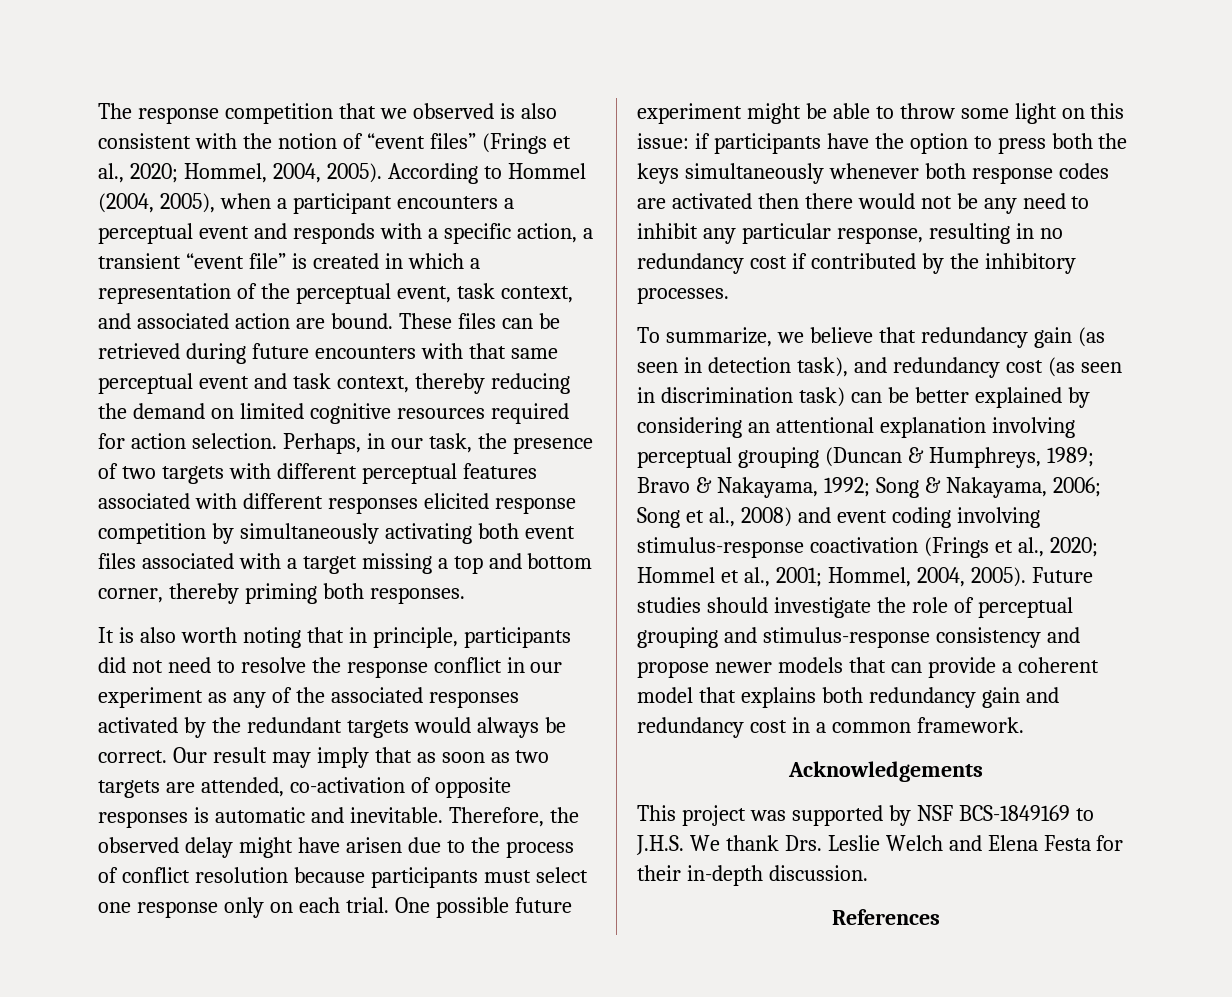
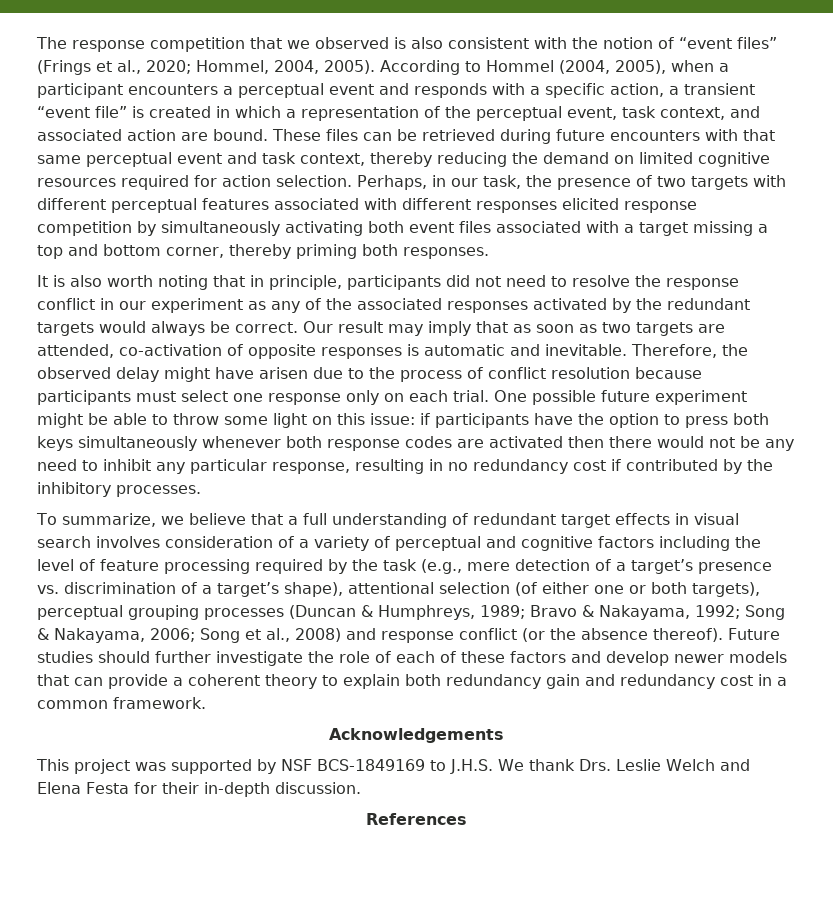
- One possible future experiment might be able to throw some light on this issue: if participants have the option to press both the keys simultaneously whenever both response codes are activated then there would not be any need to inhibit any particular response, resulting in no redundancy cost if contributed by the inhibitory processes.
+ One possible future experiment might be able to throw some light on this issue: if participants have the option to press both keys simultaneously whenever both response codes are activated then there would not be any need to inhibit any particular response, resulting in no redundancy cost if contributed by the inhibitory processes.
- To summarize, we believe that redundancy gain (as seen in detection task), and redundancy cost (as seen in discrimination task) can be better explained by considering an attentional explanation involving perceptual grouping (Duncan & Humphreys, 1989; Bravo & Nakayama, 1992; Song & Nakayama, 2006; Song et al., 2008) and event coding involving stimulus-response coactivation (Frings et al., 2020; Hommel et al., 2001; Hommel, 2004, 2005).
+ To summarize, we believe that a full understanding of redundant target effects in visual search involves consideration of a variety of perceptual and cognitive factors including the level of feature processing required by the task (e.g., mere detection of a target’s presence vs. discrimination of a target’s shape), attentional selection (of either one or both targets), perceptual grouping processes (Duncan & Humphreys, 1989; Bravo & Nakayama, 1992; Song & Nakayama, 2006; Song et al., 2008) and response conflict (or the absence thereof).
- Future studies should investigate the role of perceptual grouping and stimulus-response consistency and propose newer models that can provide a coherent model that explains both redundancy gain and redundancy cost in a common framework.
+ Future studies should further investigate the role of each of these factors and develop newer models that can provide a coherent theory to explain both redundancy gain and redundancy cost in a common framework.

